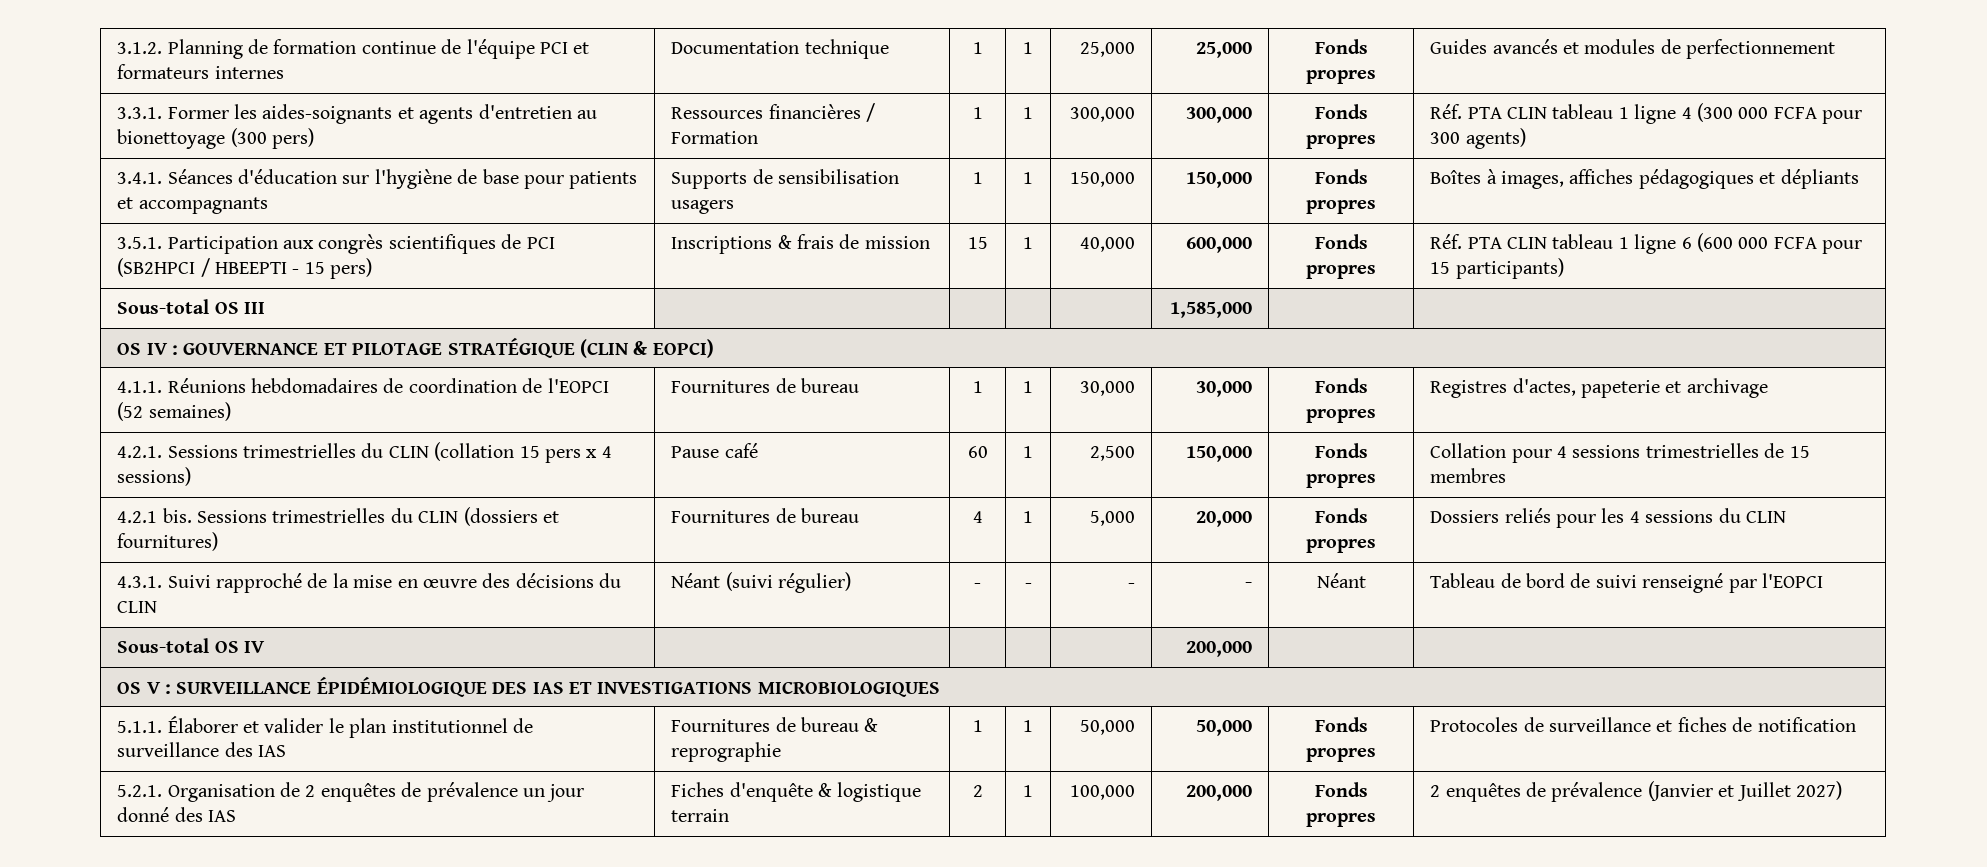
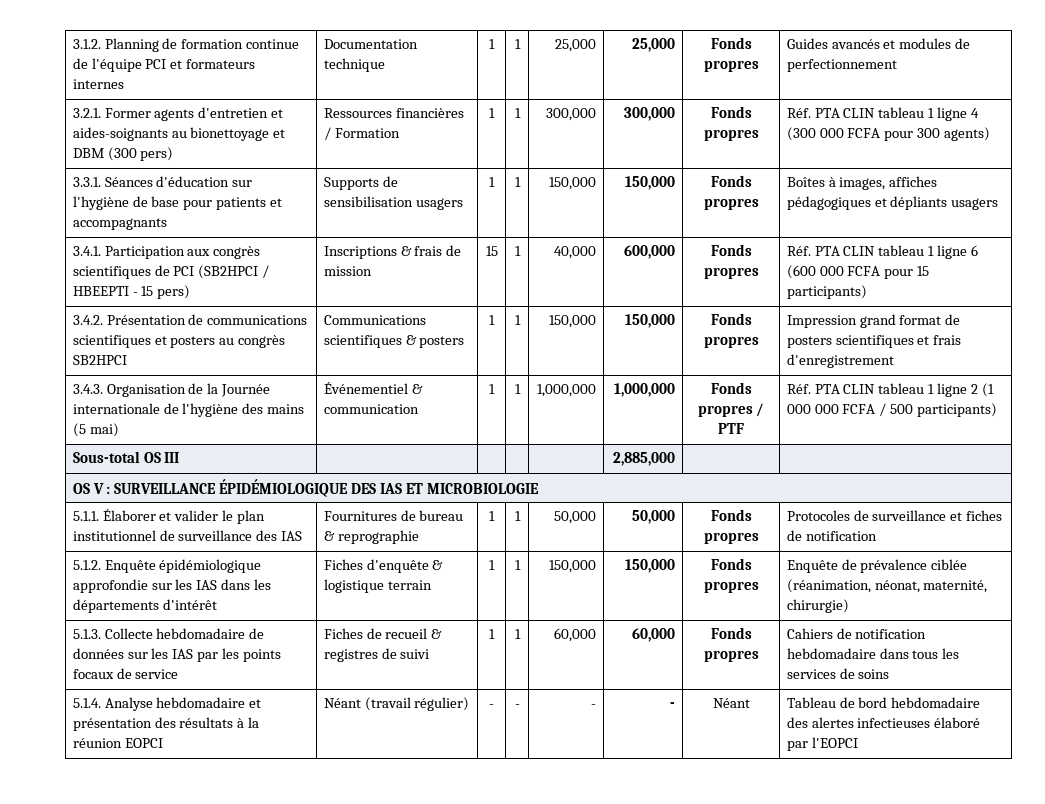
- 3.3.1. Former les aides-soignants et agents d'entretien au bionettoyage (300 pers) | Ressources financières / Formation | 1 | 1 | 300,000 | 300,000 | Fonds propres | Réf. PTA CLIN tableau 1 ligne 4 (300 000 FCFA pour 300 agents)
+ 3.2.1. Former agents d'entretien et aides-soignants au bionettoyage et DBM (300 pers) | Ressources financières / Formation | 1 | 1 | 300,000 | 300,000 | Fonds propres | Réf. PTA CLIN tableau 1 ligne 4 (300 000 FCFA pour 300 agents)
- 3.4.1. Séances d'éducation sur l'hygiène de base pour patients et accompagnants | Supports de sensibilisation usagers | 1 | 1 | 150,000 | 150,000 | Fonds propres | Boîtes à images, affiches pédagogiques et dépliants
- 3.5.1. Participation aux congrès scientifiques de PCI (SB2HPCI / HBEEPTI - 15 pers) | Inscriptions & frais de mission | 15 | 1 | 40,000 | 600,000 | Fonds propres | Réf. PTA CLIN tableau 1 ligne 6 (600 000 FCFA pour 15 participants)
+ 3.3.1. Séances d'éducation sur l'hygiène de base pour patients et accompagnants | Supports de sensibilisation usagers | 1 | 1 | 150,000 | 150,000 | Fonds propres | Boîtes à images, affiches pédagogiques et dépliants usagers
+ 3.4.1. Participation aux congrès scientifiques de PCI (SB2HPCI / HBEEPTI - 15 pers) | Inscriptions & frais de mission | 15 | 1 | 40,000 | 600,000 | Fonds propres | Réf. PTA CLIN tableau 1 ligne 6 (600 000 FCFA pour 15 participants)
- Sous-total OS III | | | | | 1,585,000 | |
- OS IV : GOUVERNANCE ET PILOTAGE STRATÉGIQUE (CLIN & EOPCI)
- 4.1.1. Réunions hebdomadaires de coordination de l'EOPCI (52 semaines) | Fournitures de bureau | 1 | 1 | 30,000 | 30,000 | Fonds propres | Registres d'actes, papeterie et archivage
- 4.2.1. Sessions trimestrielles du CLIN (collation 15 pers x 4 sessions) | Pause café | 60 | 1 | 2,500 | 150,000 | Fonds propres | Collation pour 4 sessions trimestrielles de 15 membres
- 4.2.1 bis. Sessions trimestrielles du CLIN (dossiers et fournitures) | Fournitures de bureau | 4 | 1 | 5,000 | 20,000 | Fonds propres | Dossiers reliés pour les 4 sessions du CLIN
- 4.3.1. Suivi rapproché de la mise en œuvre des décisions du CLIN | Néant (suivi régulier) | - | - | - | - | Néant | Tableau de bord de suivi renseigné par l'EOPCI
- Sous-total OS IV | | | | | 200,000 | |
+ 3.4.2. Présentation de communications scientifiques et posters au congrès SB2HPCI | Communications scientifiques & posters | 1 | 1 | 150,000 | 150,000 | Fonds propres | Impression grand format de posters scientifiques et frais d'enregistrement
+ 3.4.3. Organisation de la Journée internationale de l'hygiène des mains (5 mai) | Événementiel & communication | 1 | 1 | 1,000,000 | 1,000,000 | Fonds propres / PTF | Réf. PTA CLIN tableau 1 ligne 2 (1 000 000 FCFA / 500 participants)
+ Sous-total OS III | | | | | 2,885,000 | |
- OS V : SURVEILLANCE ÉPIDÉMIOLOGIQUE DES IAS ET INVESTIGATIONS MICROBIOLOGIQUES
+ OS V : SURVEILLANCE ÉPIDÉMIOLOGIQUE DES IAS ET MICROBIOLOGIE
- 5.2.1. Organisation de 2 enquêtes de prévalence un jour donné des IAS | Fiches d'enquête & logistique terrain | 2 | 1 | 100,000 | 200,000 | Fonds propres | 2 enquêtes de prévalence (Janvier et Juillet 2027)
+ 5.1.2. Enquête épidémiologique approfondie sur les IAS dans les départements d'intérêt | Fiches d'enquête & logistique terrain | 1 | 1 | 150,000 | 150,000 | Fonds propres | Enquête de prévalence ciblée (réanimation, néonat, maternité, chirurgie)
+ 5.1.3. Collecte hebdomadaire de données sur les IAS par les points focaux de service | Fiches de recueil & registres de suivi | 1 | 1 | 60,000 | 60,000 | Fonds propres | Cahiers de notification hebdomadaire dans tous les services de soins
+ 5.1.4. Analyse hebdomadaire et présentation des résultats à la réunion EOPCI | Néant (travail régulier) | - | - | - | - | Néant | Tableau de bord hebdomadaire des alertes infectieuses élaboré par l'EOPCI

